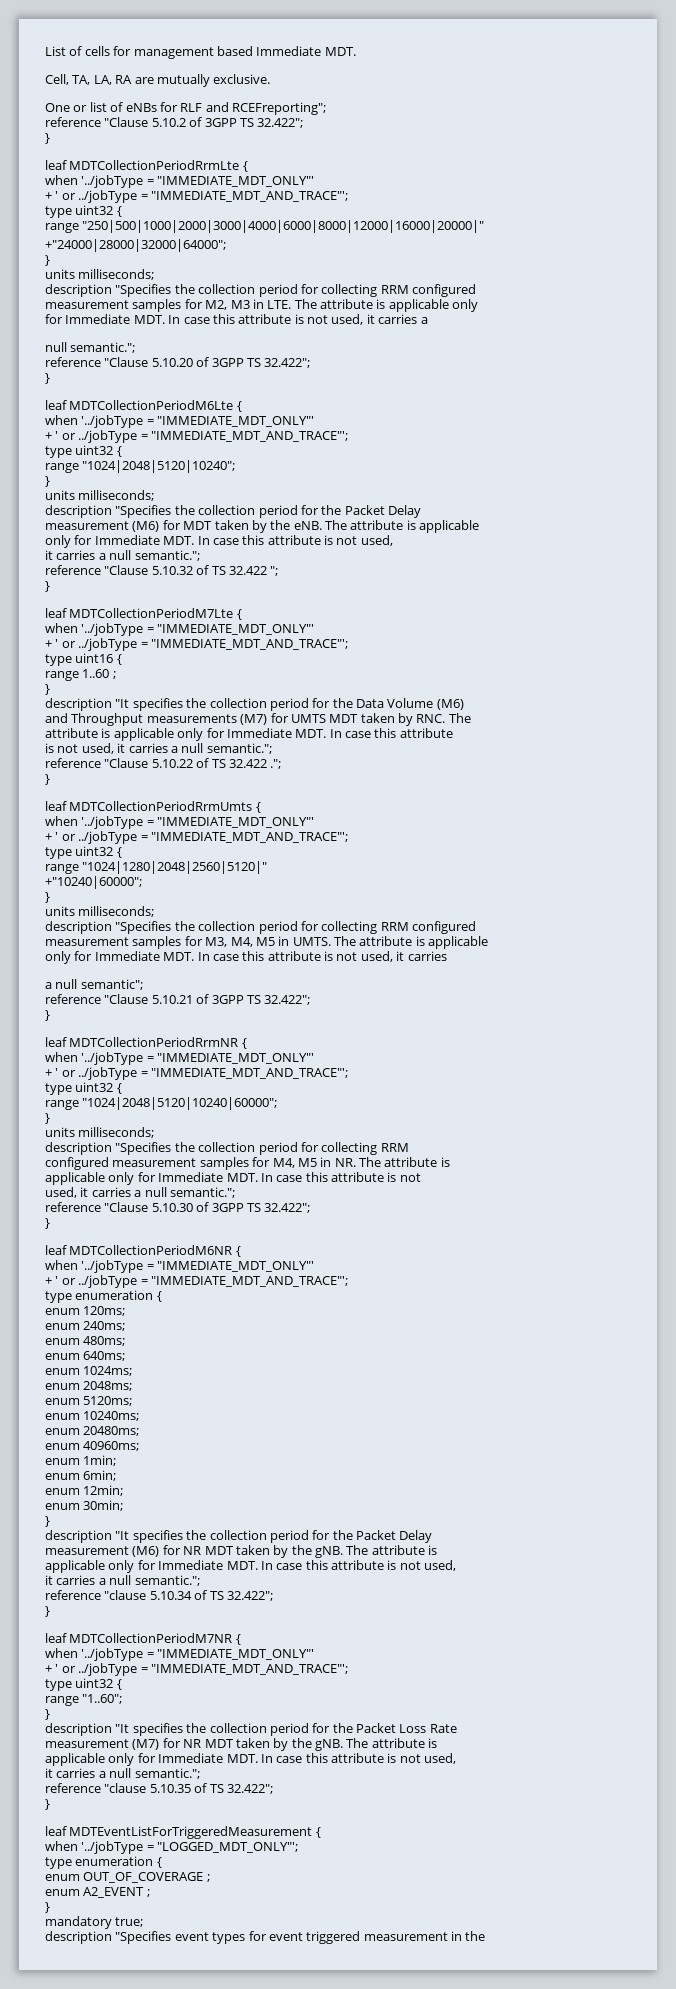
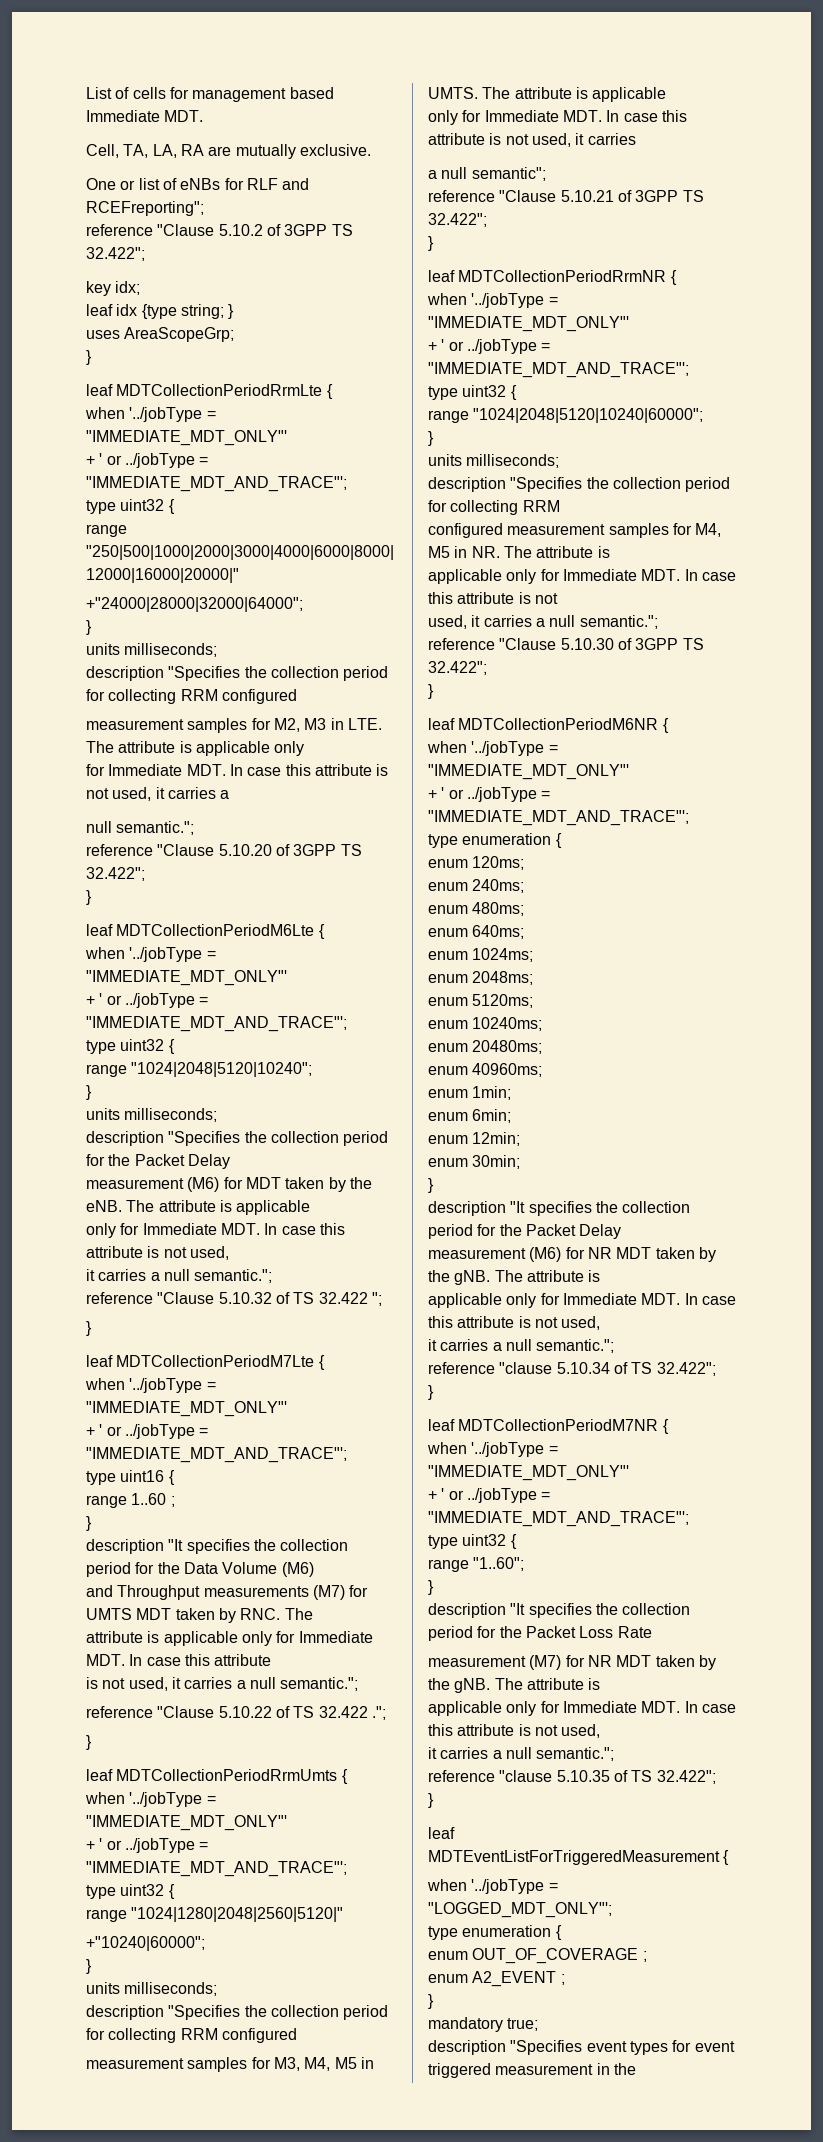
+ key idx;
+ leaf idx {type string; }
+ uses AreaScopeGrp;

